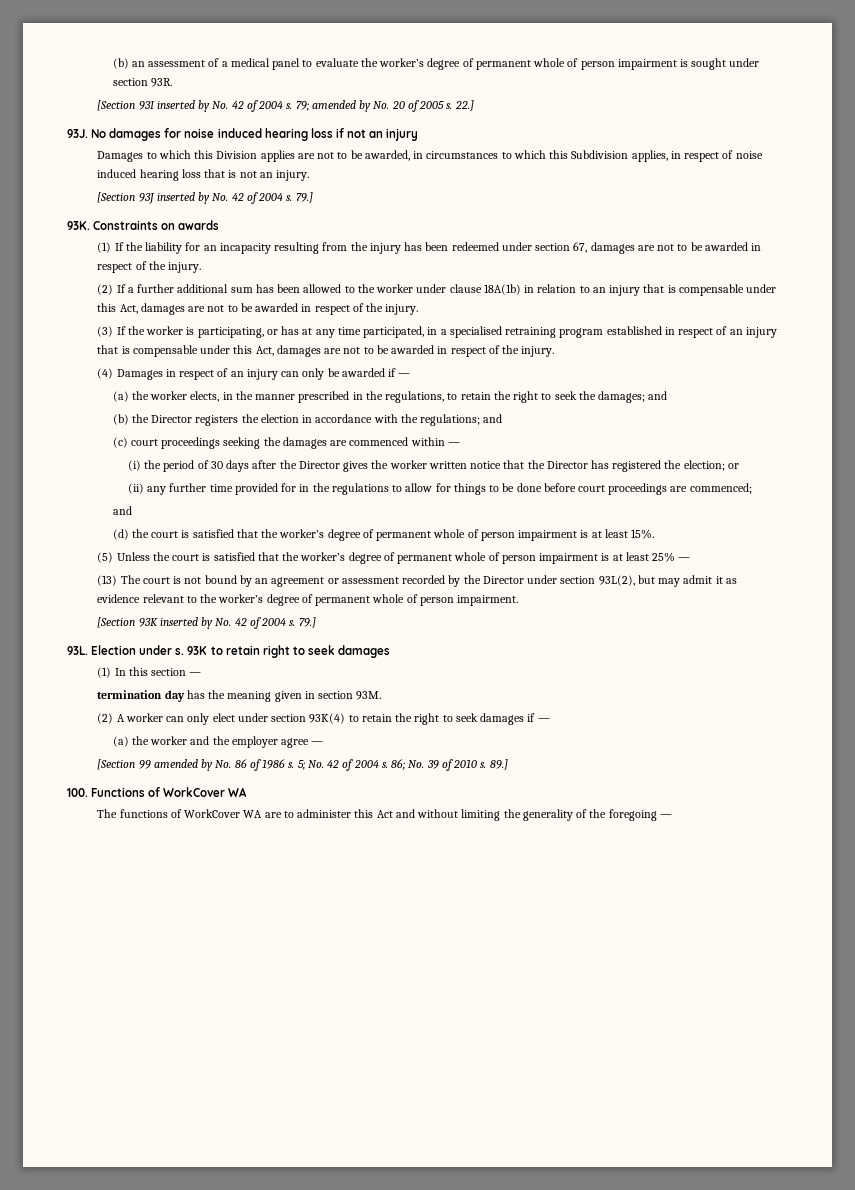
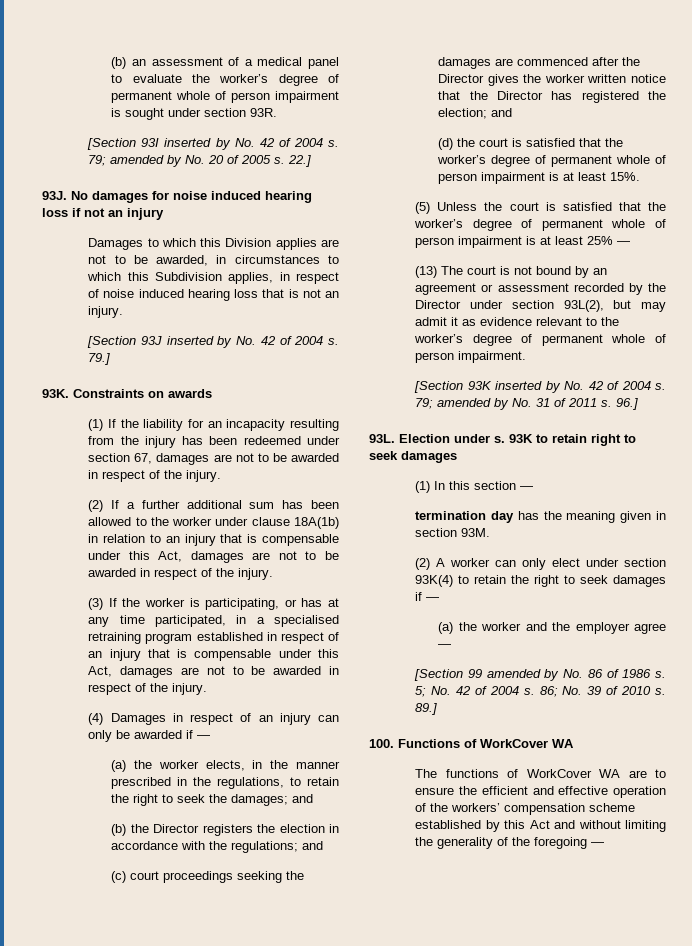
- (c) court proceedings seeking the damages are commenced within —
- (i) the period of 30 days after the Director gives the worker written notice that the Director has registered the election; or
- (ii) any further time provided for in the regulations to allow for things to be done before court proceedings are commenced;
- and
+ (c) court proceedings seeking the damages are commenced after the Director gives the worker written notice that the Director has registered the election; and
- [Section 93K inserted by No. 42 of 2004 s. 79.]
+ [Section 93K inserted by No. 42 of 2004 s. 79; amended by No. 31 of 2011 s. 96.]
- The functions of WorkCover WA are to administer this Act and without limiting the generality of the foregoing —
+ The functions of WorkCover WA are to ensure the efficient and effective operation of the workers’ compensation scheme established by this Act and without limiting the generality of the foregoing —

